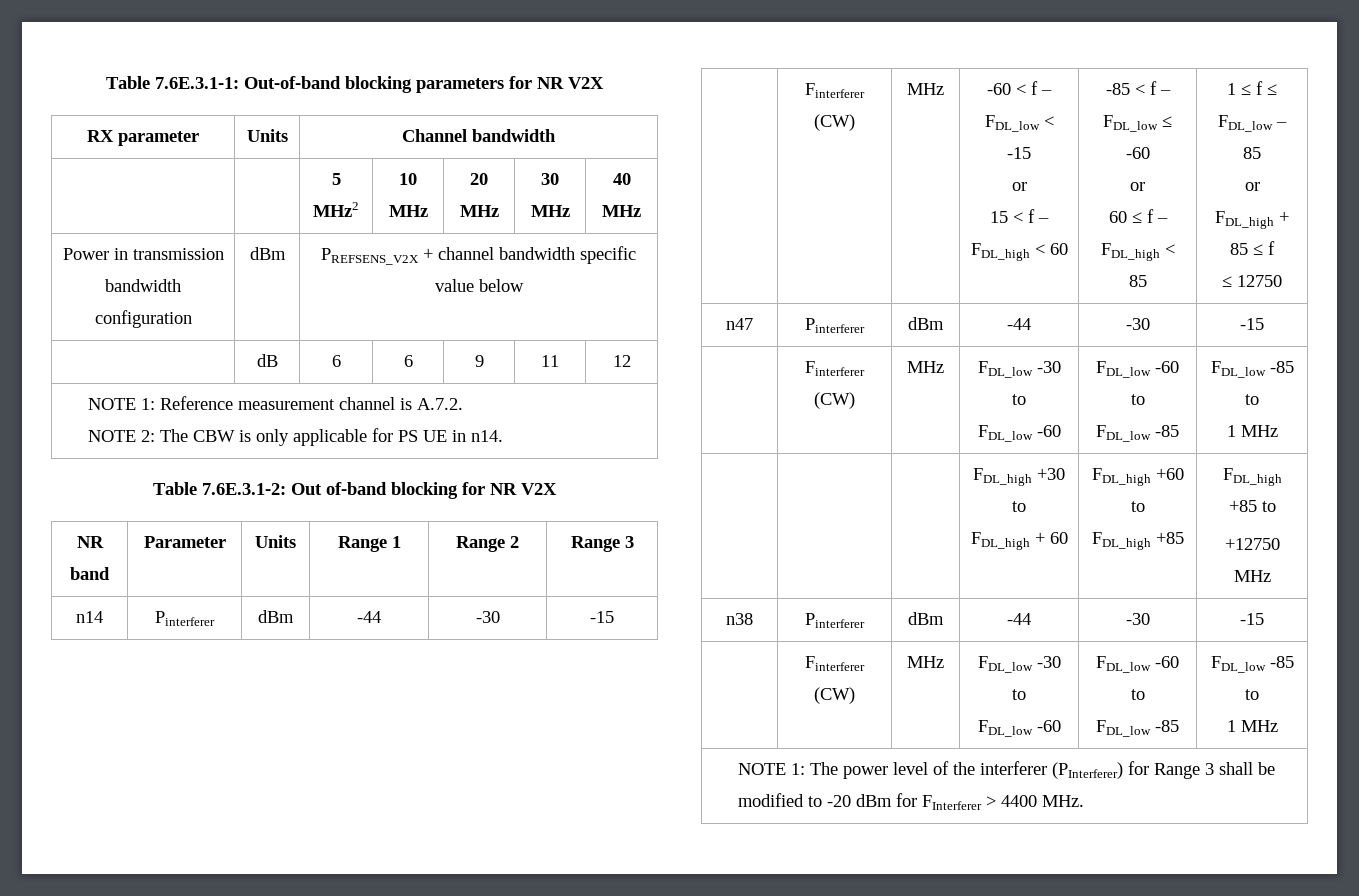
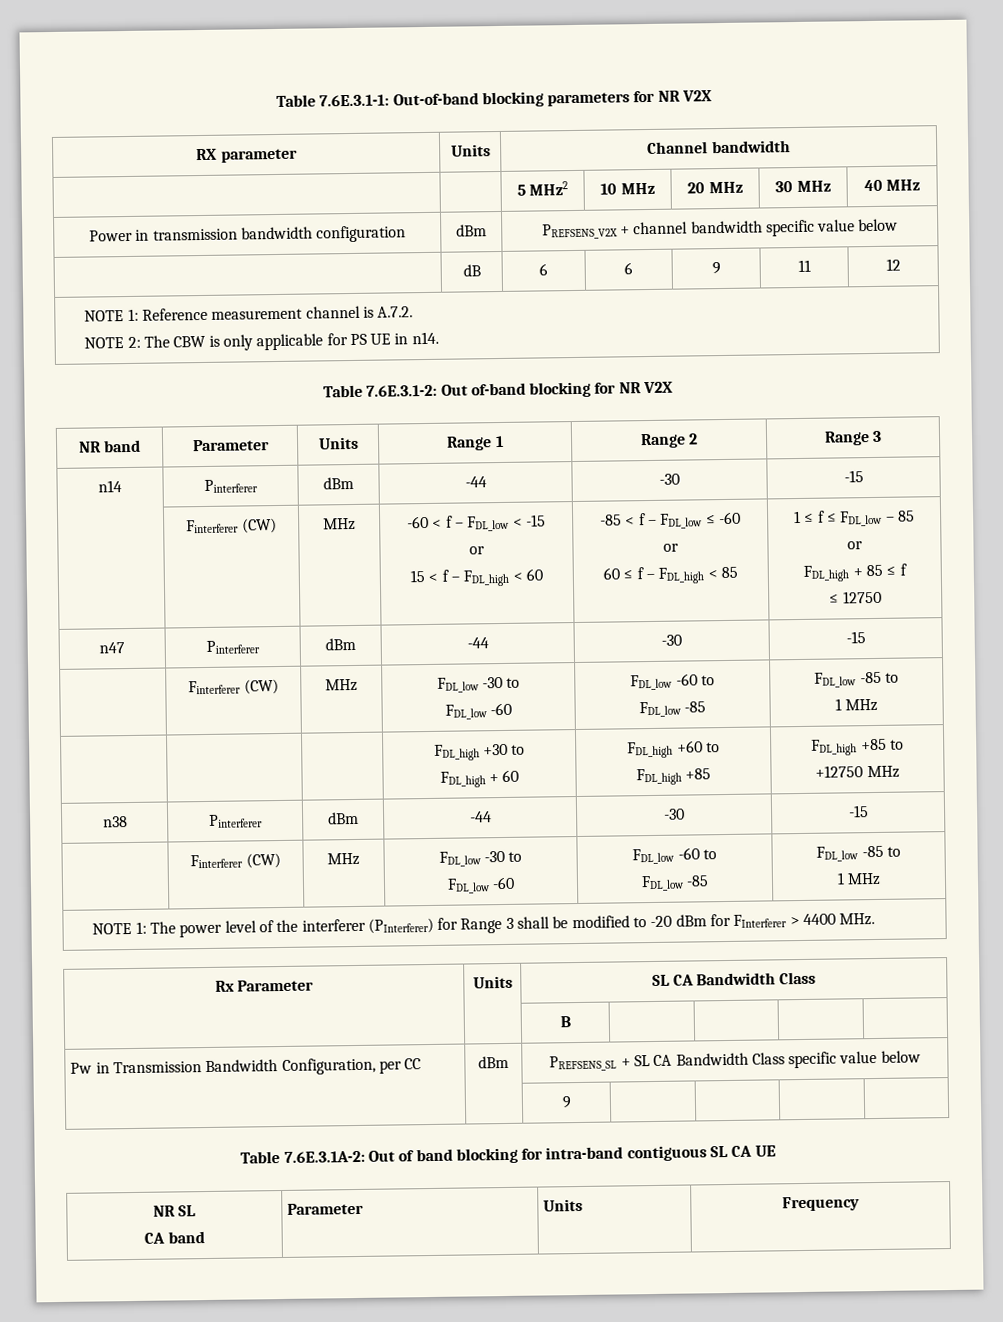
+ Rx Parameter | Units | SL CA Bandwidth Class
+ | | B | | | |
+ Pw in Transmission Bandwidth Configuration, per CC | dBm | PREFSENS_SL + SL CA Bandwidth Class specific value below
+ | | 9 | | | |
+ Table 7.6E.3.1A-2: Out of band blocking for intra-band contiguous SL CA UE
+ NR SL
+ CA band | Parameter | Units | Frequency

